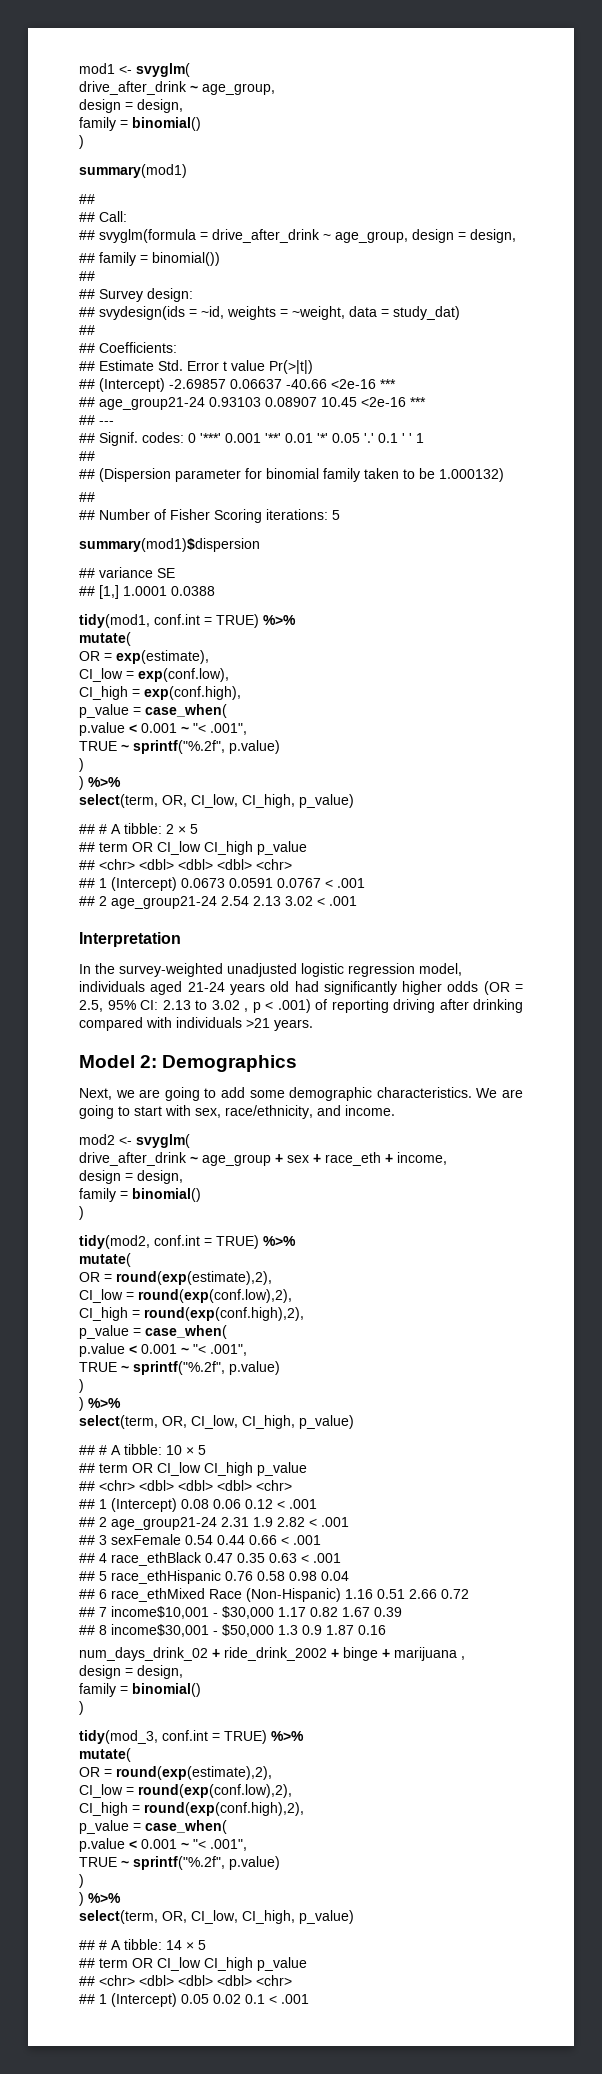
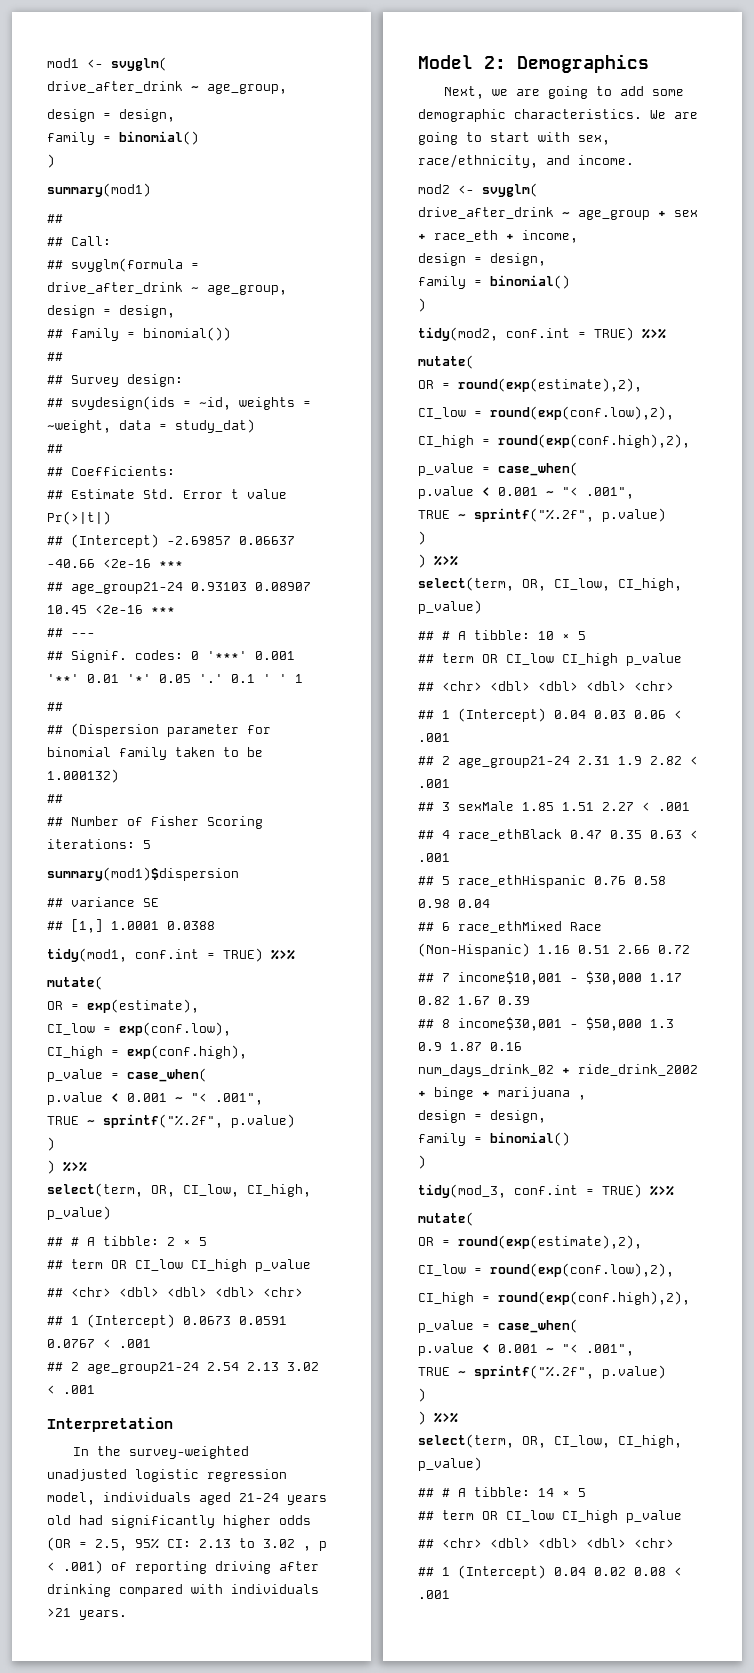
- ## 1 (Intercept) 0.08 0.06 0.12 < .001
+ ## 1 (Intercept) 0.04 0.03 0.06 < .001
- ## 3 sexFemale 0.54 0.44 0.66 < .001
+ ## 3 sexMale 1.85 1.51 2.27 < .001
- ## 1 (Intercept) 0.05 0.02 0.1 < .001
+ ## 1 (Intercept) 0.04 0.02 0.08 < .001

